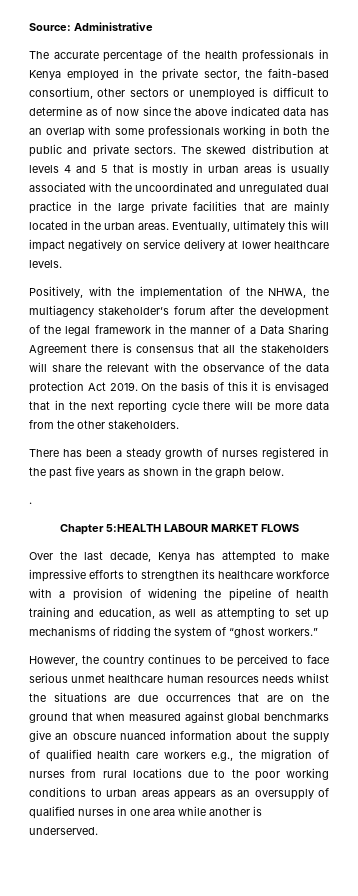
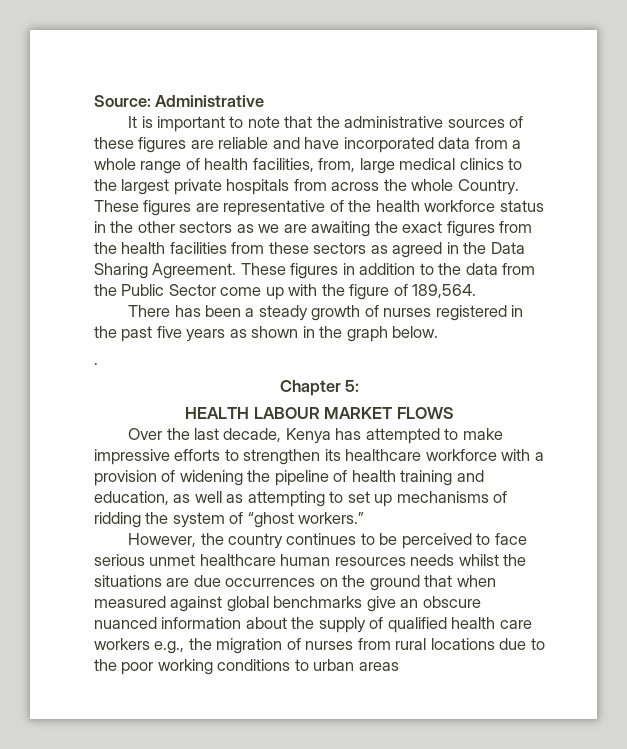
- The accurate percentage of the health professionals in Kenya employed in the private sector, the faith-based consortium, other sectors or unemployed is difficult to determine as of now since the above indicated data has an overlap with some professionals working in both the public and private sectors. The skewed distribution at levels 4 and 5 that is mostly in urban areas is usually associated with the uncoordinated and unregulated dual practice in the large private facilities that are mainly located in the urban areas. Eventually, ultimately this will impact negatively on service delivery at lower healthcare levels.
- Positively, with the implementation of the NHWA, the multiagency stakeholder’s forum after the development of the legal framework in the manner of a Data Sharing Agreement there is consensus that all the stakeholders will share the relevant with the observance of the data protection Act 2019. On the basis of this it is envisaged that in the next reporting cycle there will be more data from the other stakeholders.
+ It is important to note that the administrative sources of these figures are reliable and have incorporated data from a whole range of health facilities, from, large medical clinics to the largest private hospitals from across the whole Country. These figures are representative of the health workforce status in the other sectors as we are awaiting the exact figures from the health facilities from these sectors as agreed in the Data Sharing Agreement. These figures in addition to the data from the Public Sector come up with the figure of 189,564.
- Chapter 5:HEALTH LABOUR MARKET FLOWS
+ Chapter 5:
+ HEALTH LABOUR MARKET FLOWS
- However, the country continues to be perceived to face serious unmet healthcare human resources needs whilst the situations are due occurrences that are on the ground that when measured against global benchmarks give an obscure nuanced information about the supply of qualified health care workers e.g., the migration of nurses from rural locations due to the poor working conditions to urban areas appears as an oversupply of qualified nurses in one area while another is underserved.
+ However, the country continues to be perceived to face serious unmet healthcare human resources needs whilst the situations are due occurrences on the ground that when measured against global benchmarks give an obscure nuanced information about the supply of qualified health care workers e.g., the migration of nurses from rural locations due to the poor working conditions to urban areas

